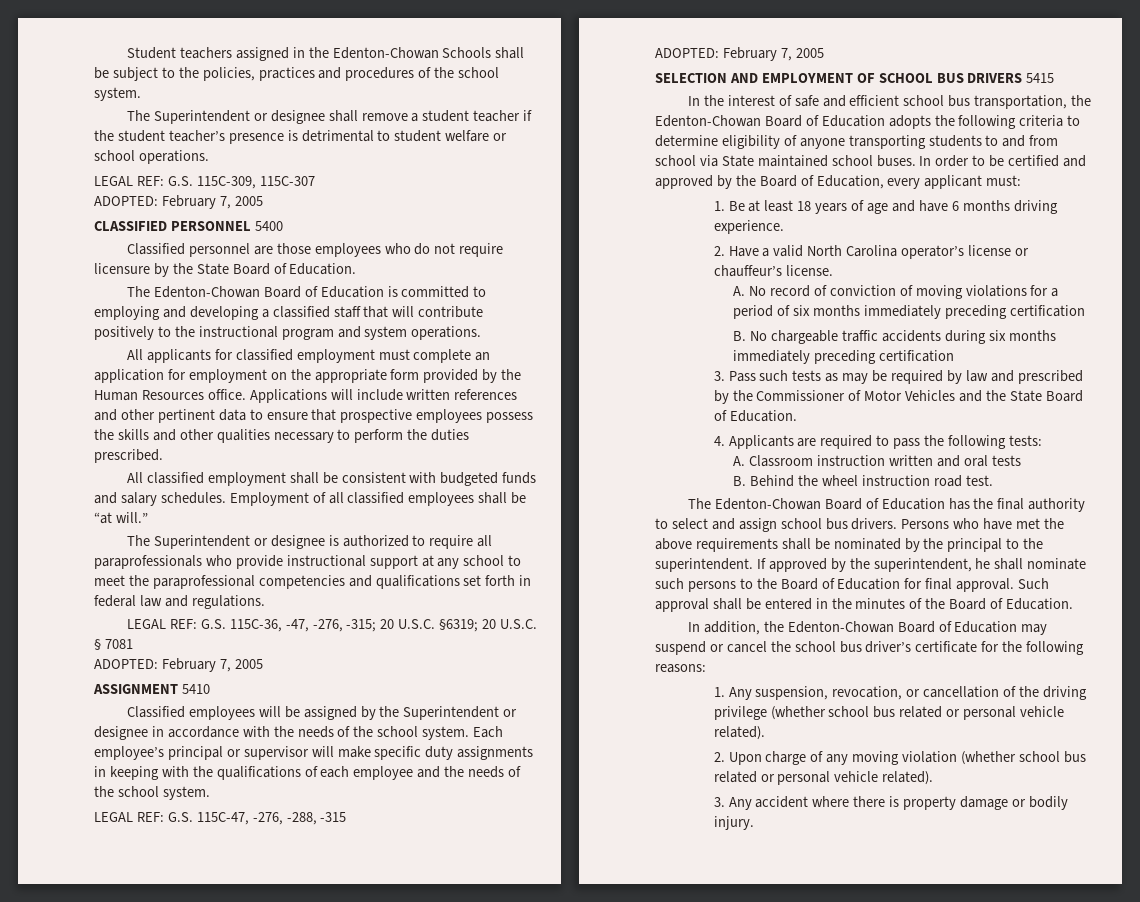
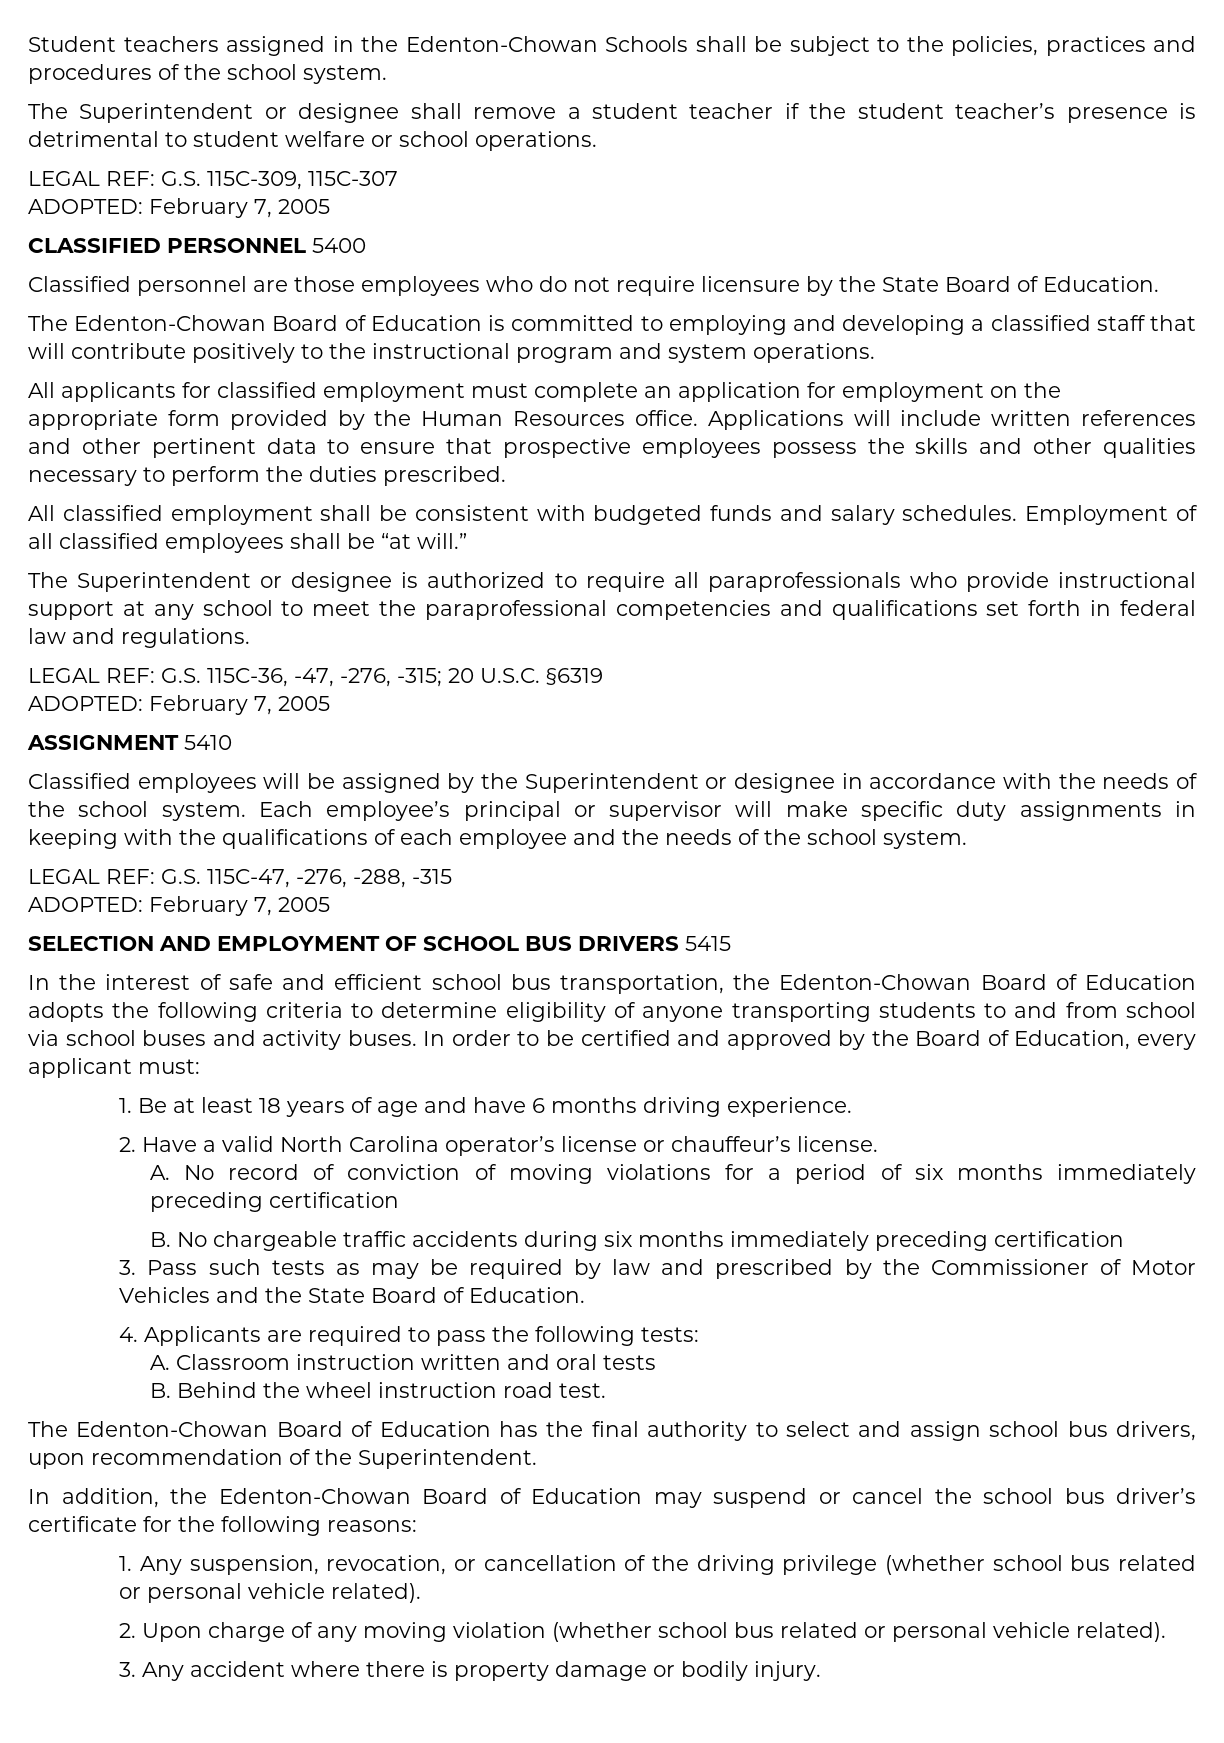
- LEGAL REF: G.S. 115C-36, -47, -276, -315; 20 U.S.C. §6319; 20 U.S.C. § 7081
+ LEGAL REF: G.S. 115C-36, -47, -276, -315; 20 U.S.C. §6319
- In the interest of safe and efficient school bus transportation, the Edenton-Chowan Board of Education adopts the following criteria to determine eligibility of anyone transporting students to and from school via State maintained school buses.
+ In the interest of safe and efficient school bus transportation, the Edenton-Chowan Board of Education adopts the following criteria to determine eligibility of anyone transporting students to and from school via school buses and activity buses.
- The Edenton-Chowan Board of Education has the final authority to select and assign school bus drivers. Persons who have met the above requirements shall be nominated by the principal to the superintendent. If approved by the superintendent, he shall nominate such persons to the Board of Education for final approval. Such approval shall be entered in the minutes of the Board of Education.
+ The Edenton-Chowan Board of Education has the final authority to select and assign school bus drivers, upon recommendation of the Superintendent.

